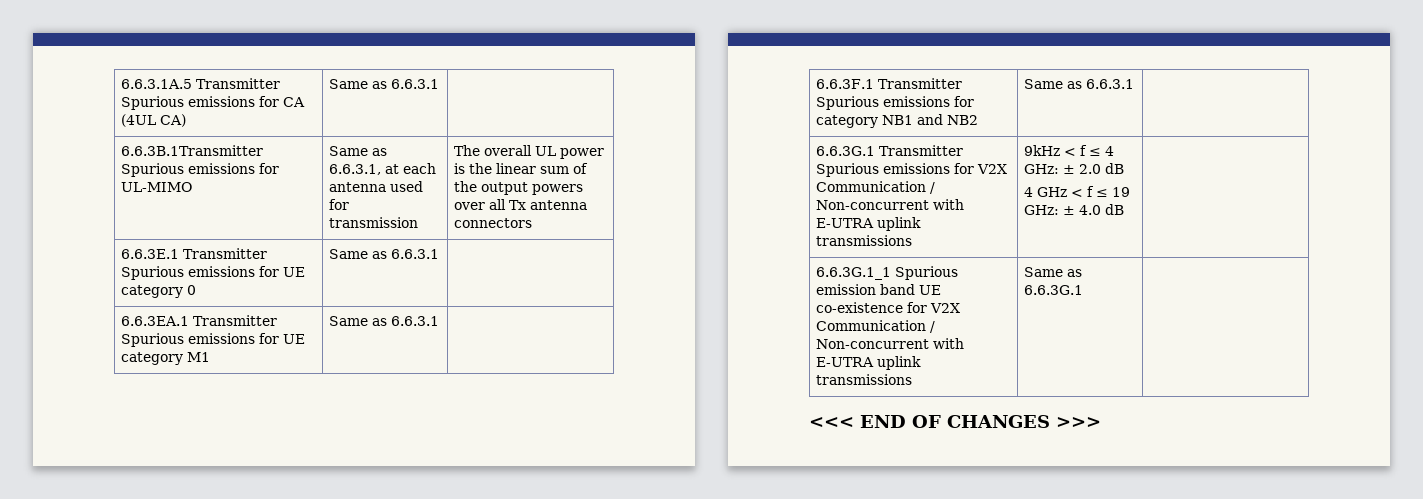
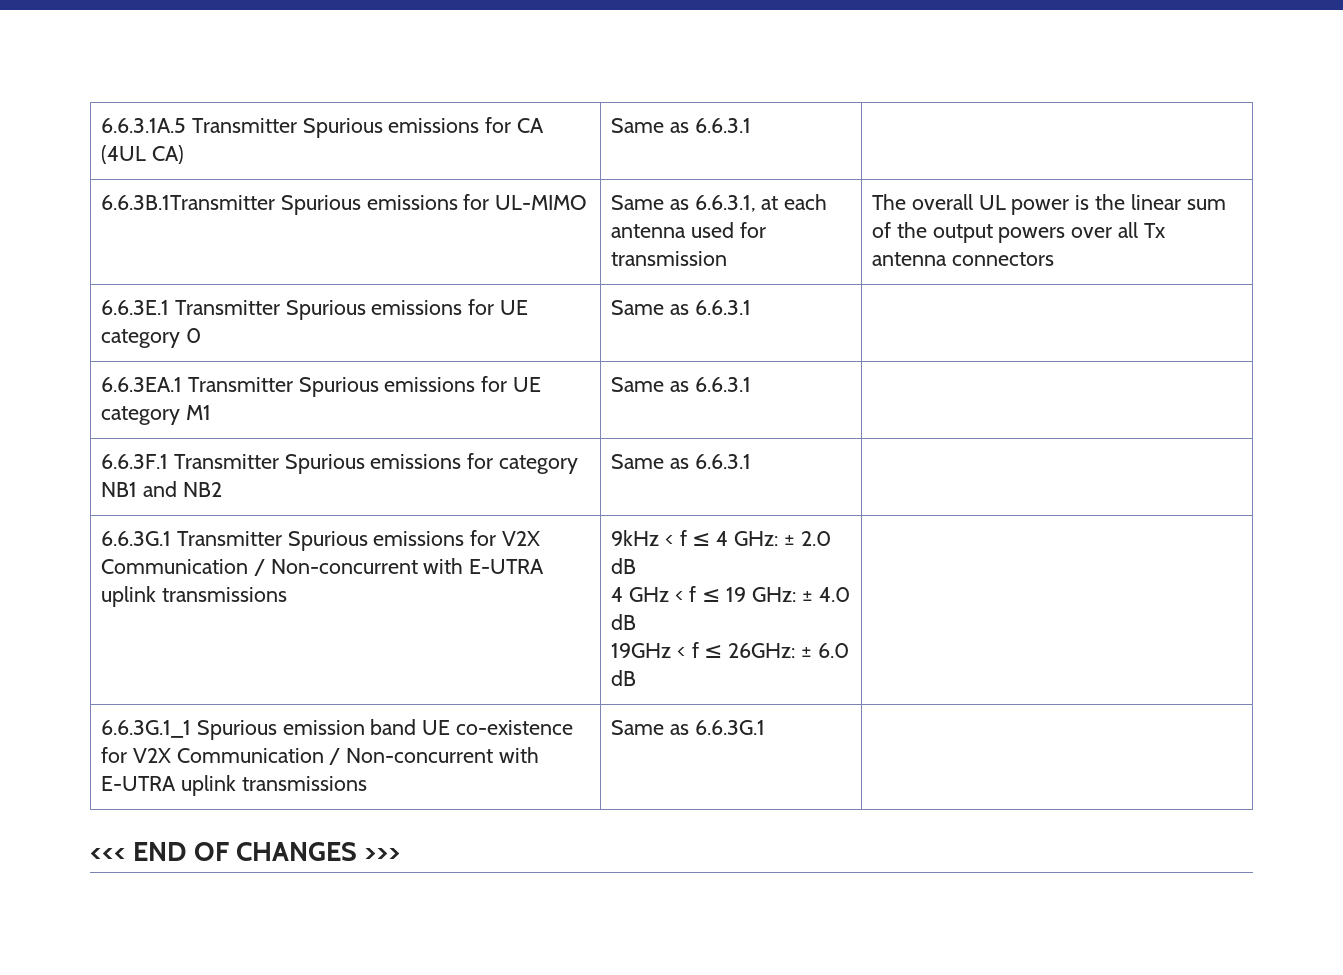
  6.6.3G.1 Transmitter Spurious emissions for V2X Communication / Non-concurrent with E-UTRA uplink transmissions | 9kHz < f ≤ 4 GHz: ± 2.0 dB
- 4 GHz < f ≤ 19 GHz: ± 4.0 dB |
+ 4 GHz < f ≤ 19 GHz: ± 4.0 dB
+ 19GHz < f ≤ 26GHz: ± 6.0 dB |

